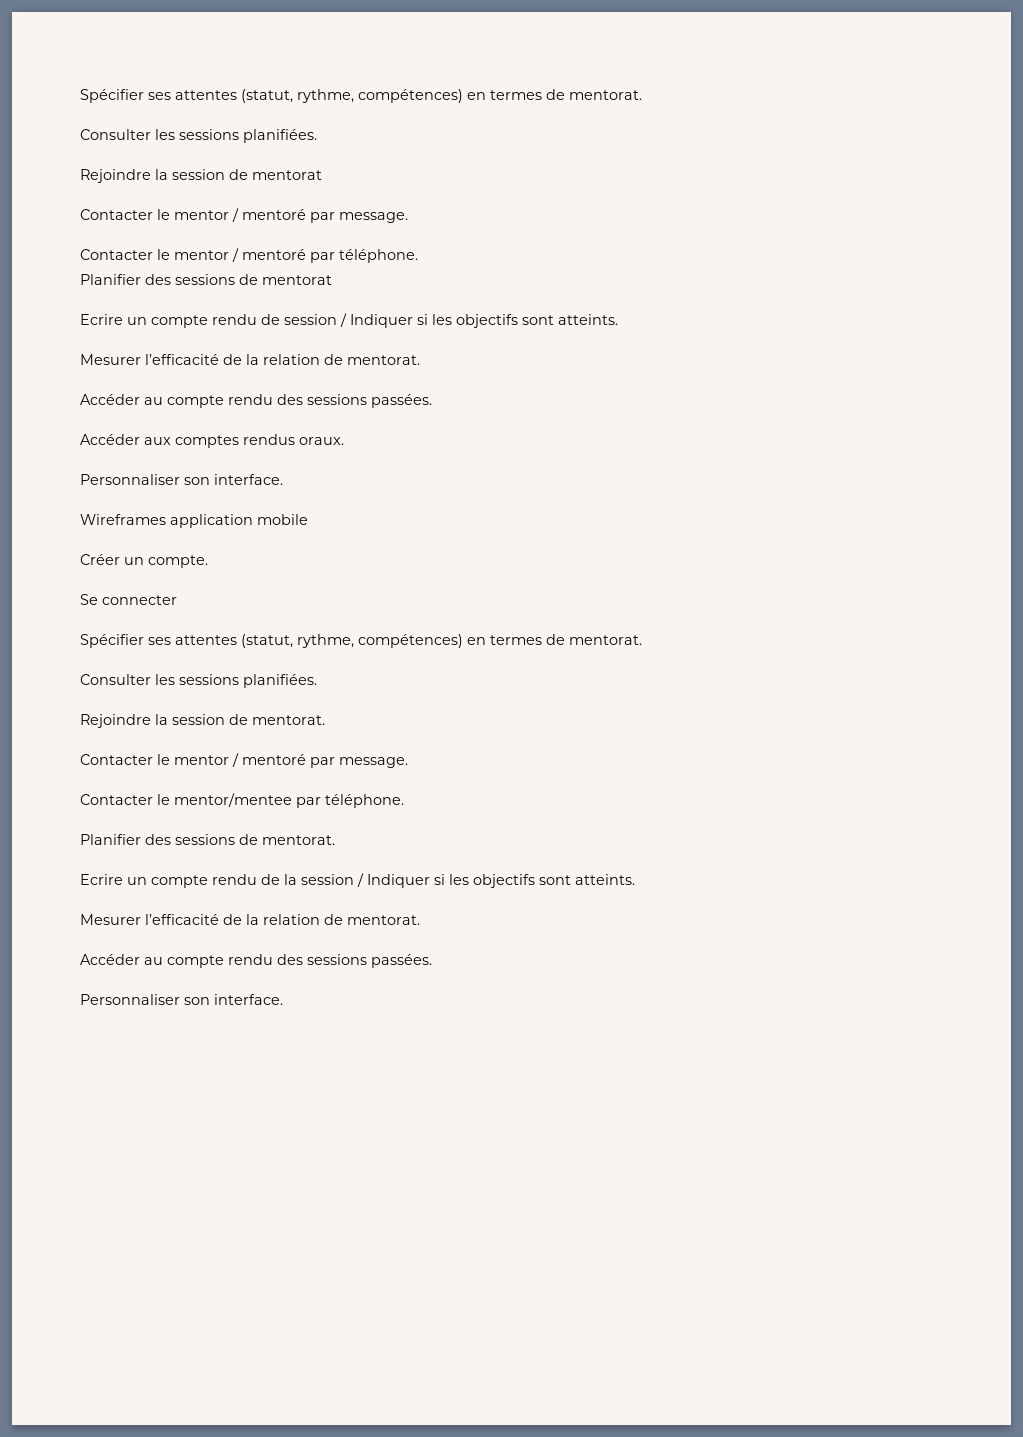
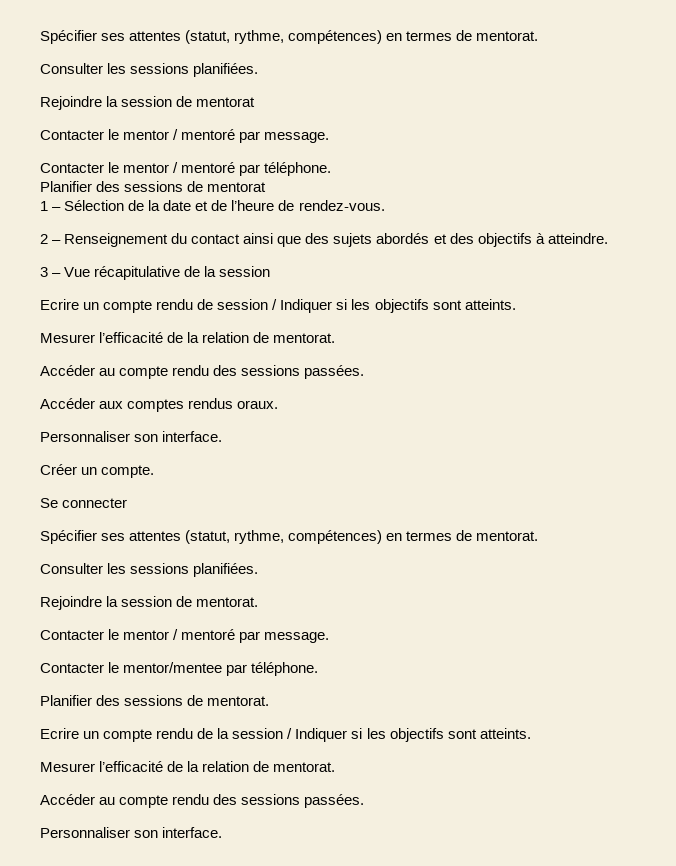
+ 1 – Sélection de la date et de l’heure de rendez-vous.
+ 2 – Renseignement du contact ainsi que des sujets abordés et des objectifs à atteindre.
+ 3 – Vue récapitulative de la session
- Wireframes application mobile

